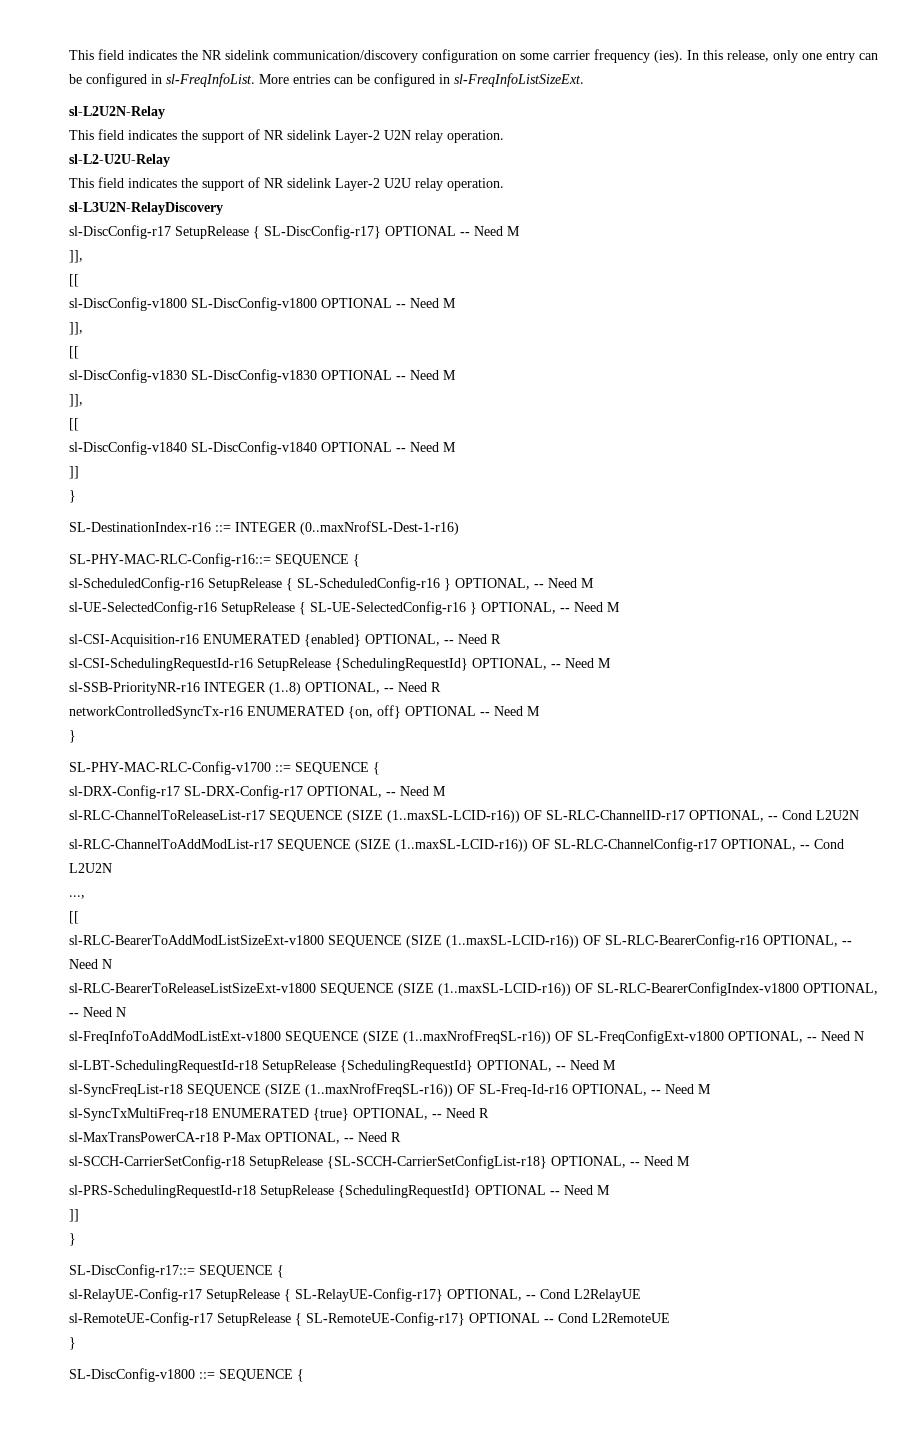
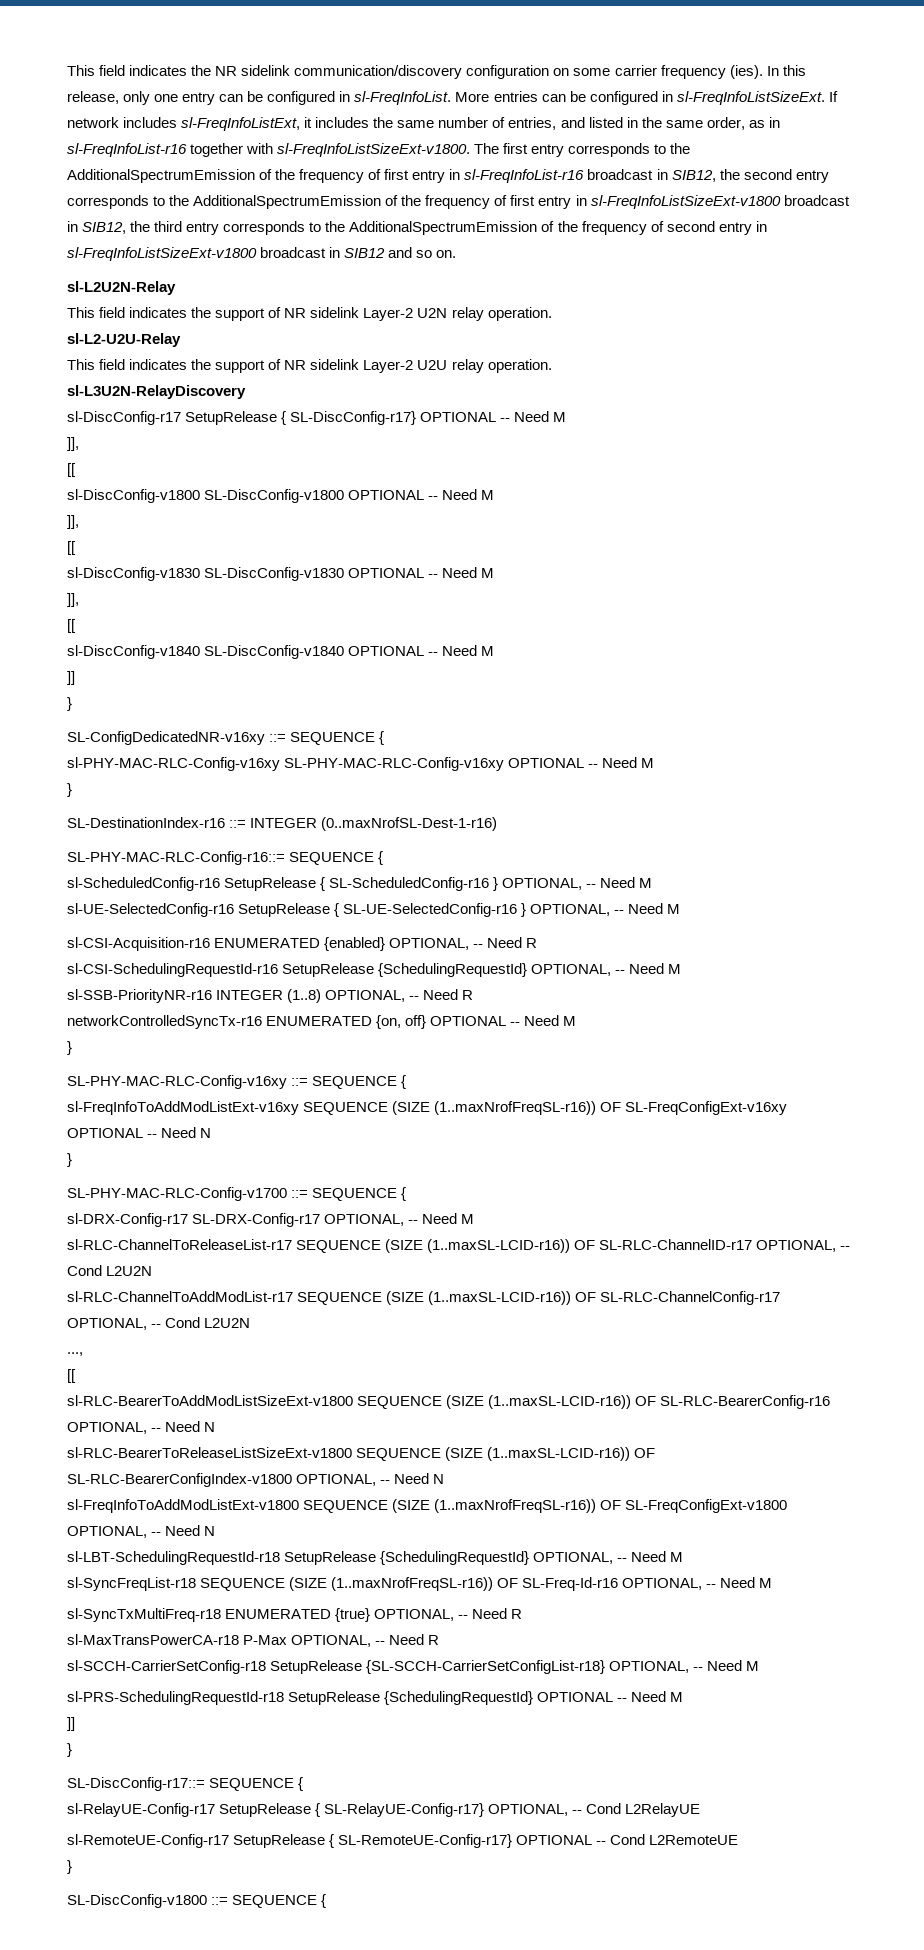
+ If network includes sl-FreqInfoListExt, it includes the same number of entries, and listed in the same order, as in sl-FreqInfoList-r16 together with sl-FreqInfoListSizeExt-v1800. The first entry corresponds to the AdditionalSpectrumEmission of the frequency of first entry in sl-FreqInfoList-r16 broadcast in SIB12, the second entry corresponds to the AdditionalSpectrumEmission of the frequency of first entry in sl-FreqInfoListSizeExt-v1800 broadcast in SIB12, the third entry corresponds to the AdditionalSpectrumEmission of the frequency of second entry in sl-FreqInfoListSizeExt-v1800 broadcast in SIB12 and so on.
+ SL-ConfigDedicatedNR-v16xy ::= SEQUENCE {
+ sl-PHY-MAC-RLC-Config-v16xy SL-PHY-MAC-RLC-Config-v16xy OPTIONAL -- Need M
+ }
+ SL-PHY-MAC-RLC-Config-v16xy ::= SEQUENCE {
+ sl-FreqInfoToAddModListExt-v16xy SEQUENCE (SIZE (1..maxNrofFreqSL-r16)) OF SL-FreqConfigExt-v16xy OPTIONAL -- Need N
+ }

